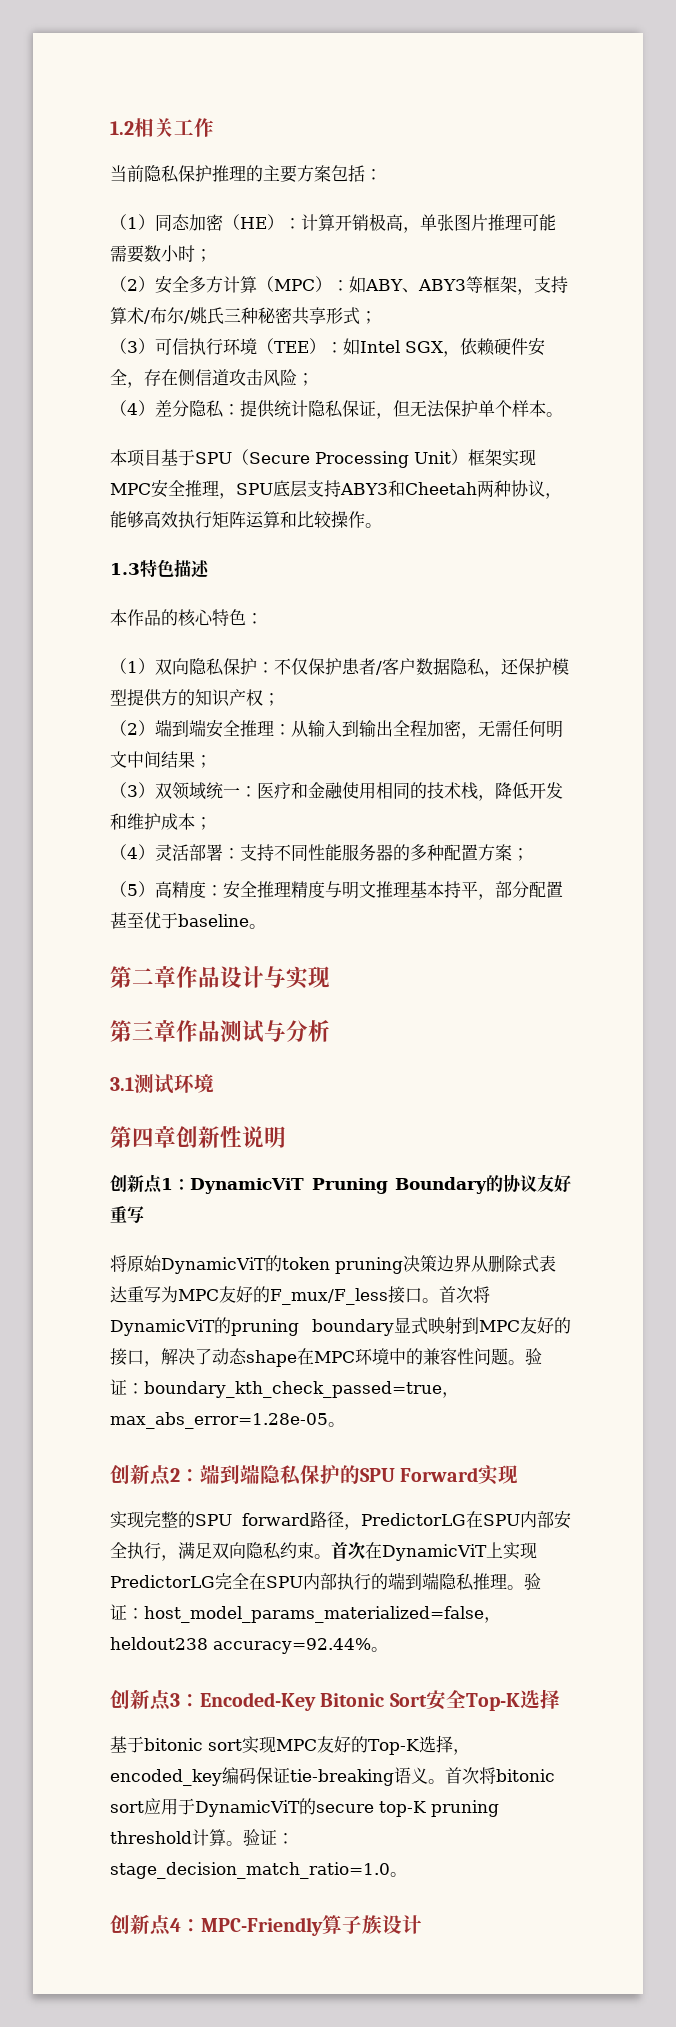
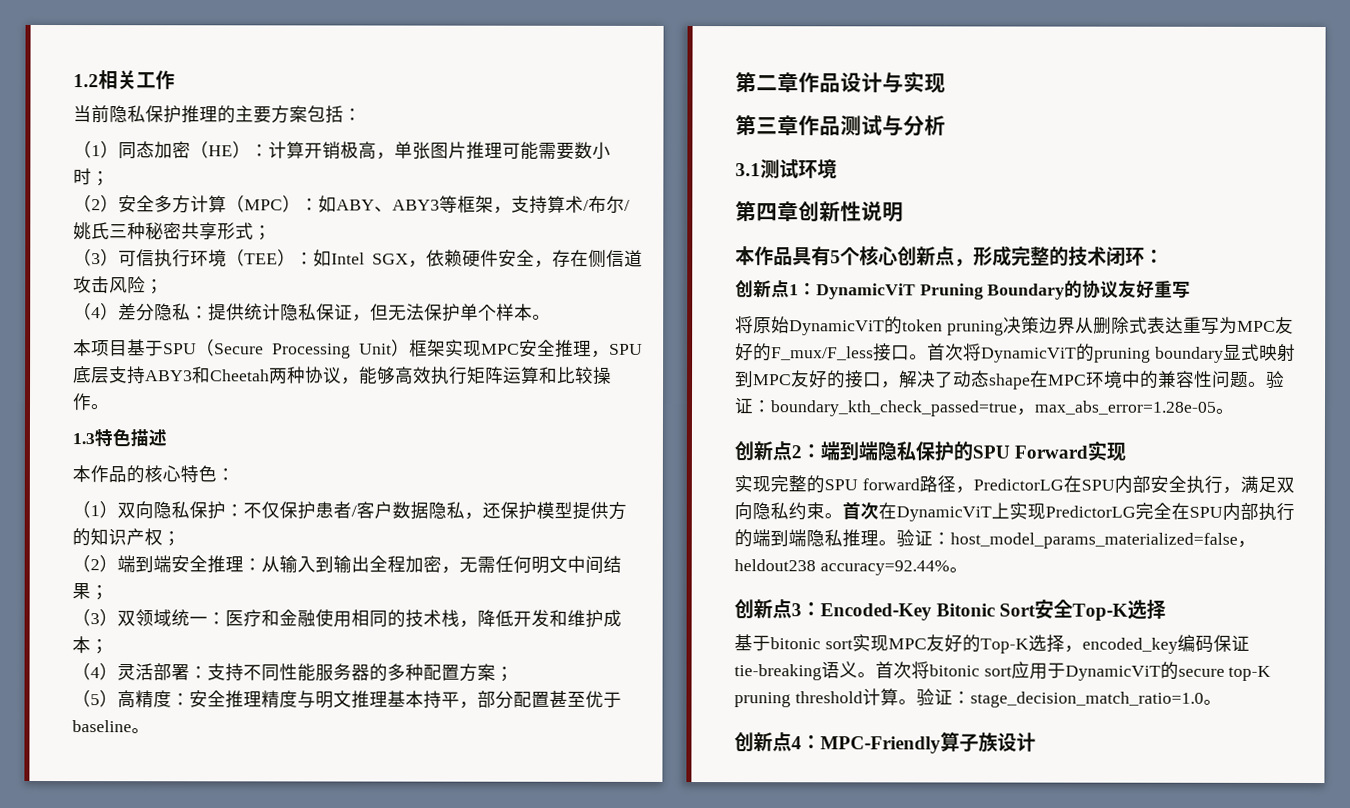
+ 本作品具有5个核心创新点，形成完整的技术闭环：

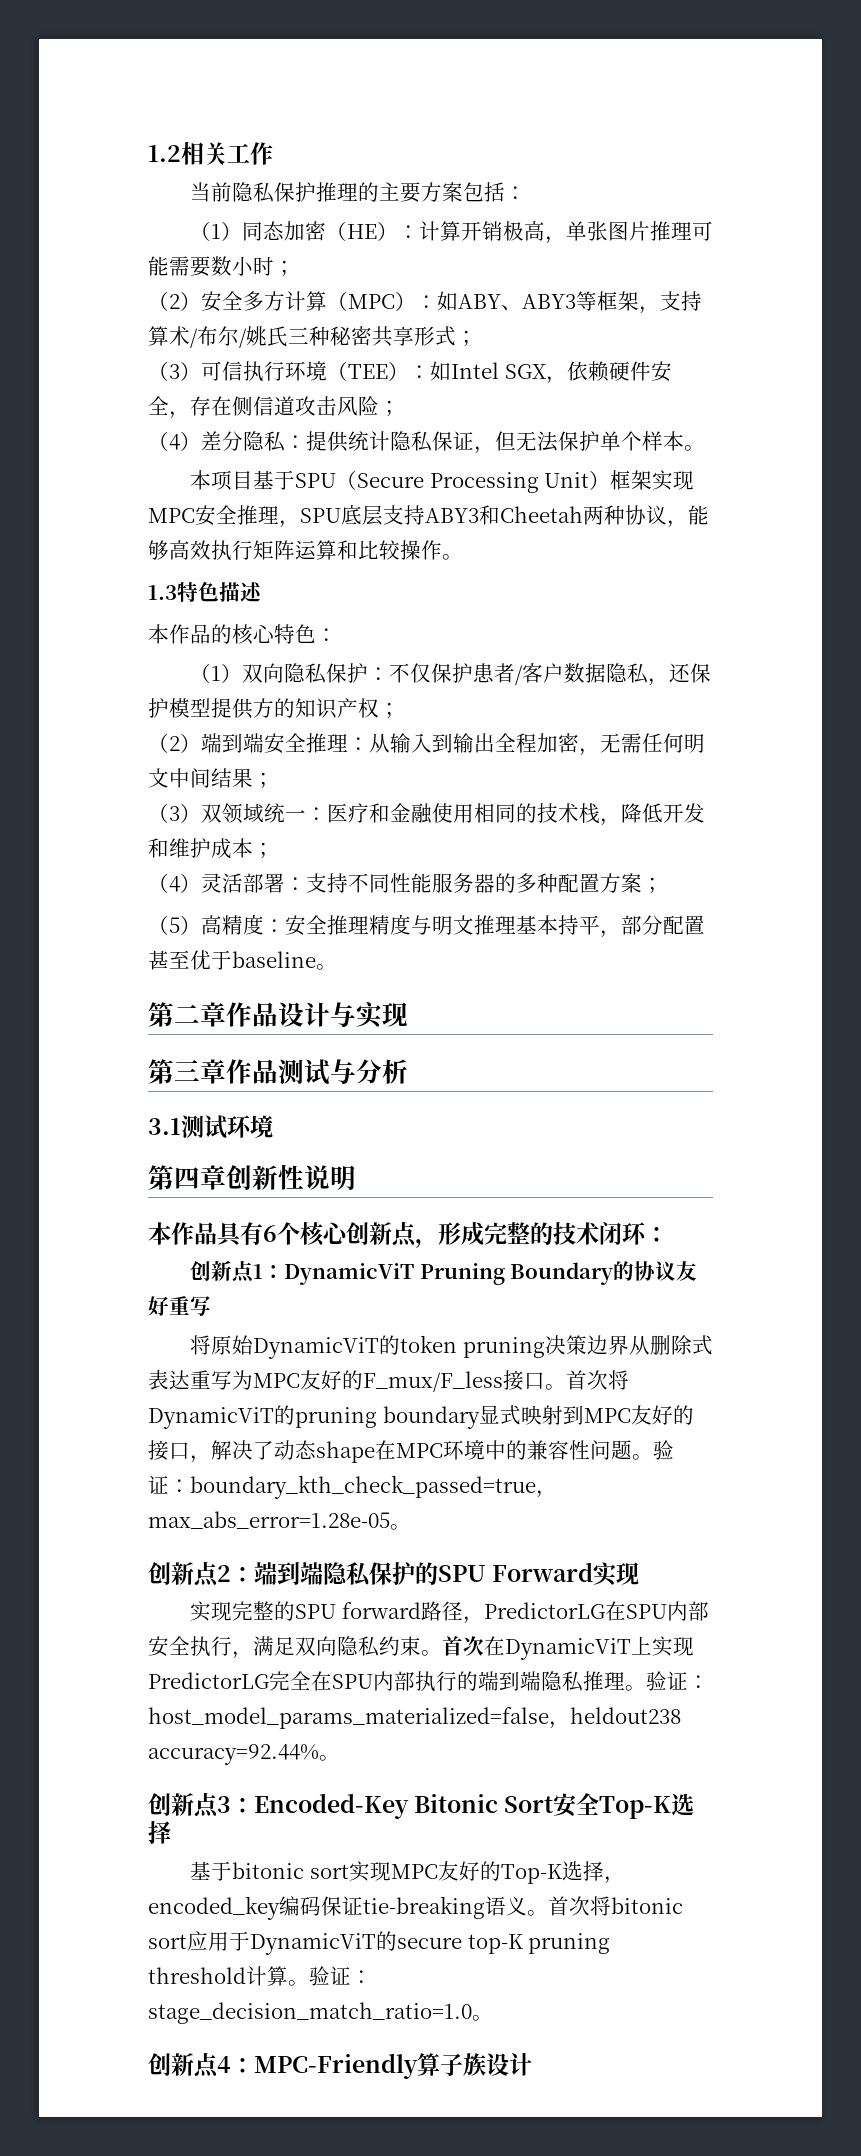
- 本作品具有5个核心创新点，形成完整的技术闭环：
+ 本作品具有6个核心创新点，形成完整的技术闭环：

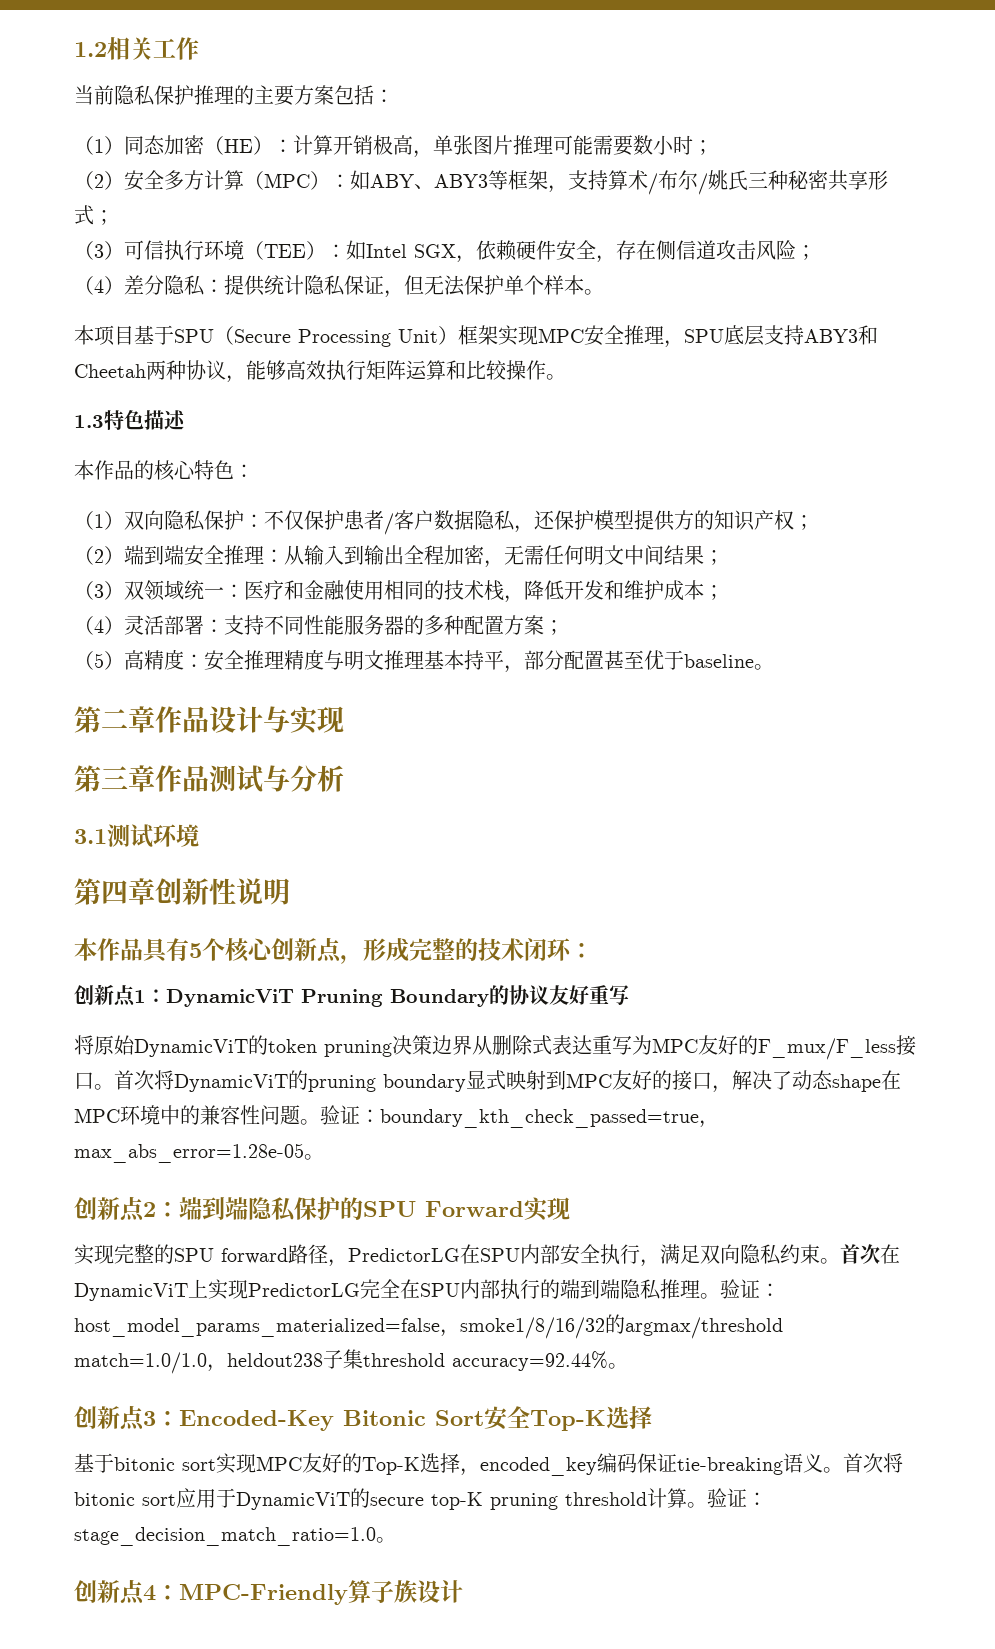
- 本作品具有6个核心创新点，形成完整的技术闭环：
+ 本作品具有5个核心创新点，形成完整的技术闭环：
- 验证：host_model_params_materialized=false，heldout238 accuracy=92.44%。
+ 验证：host_model_params_materialized=false，smoke1/8/16/32的argmax/threshold match=1.0/1.0，heldout238子集threshold accuracy=92.44%。

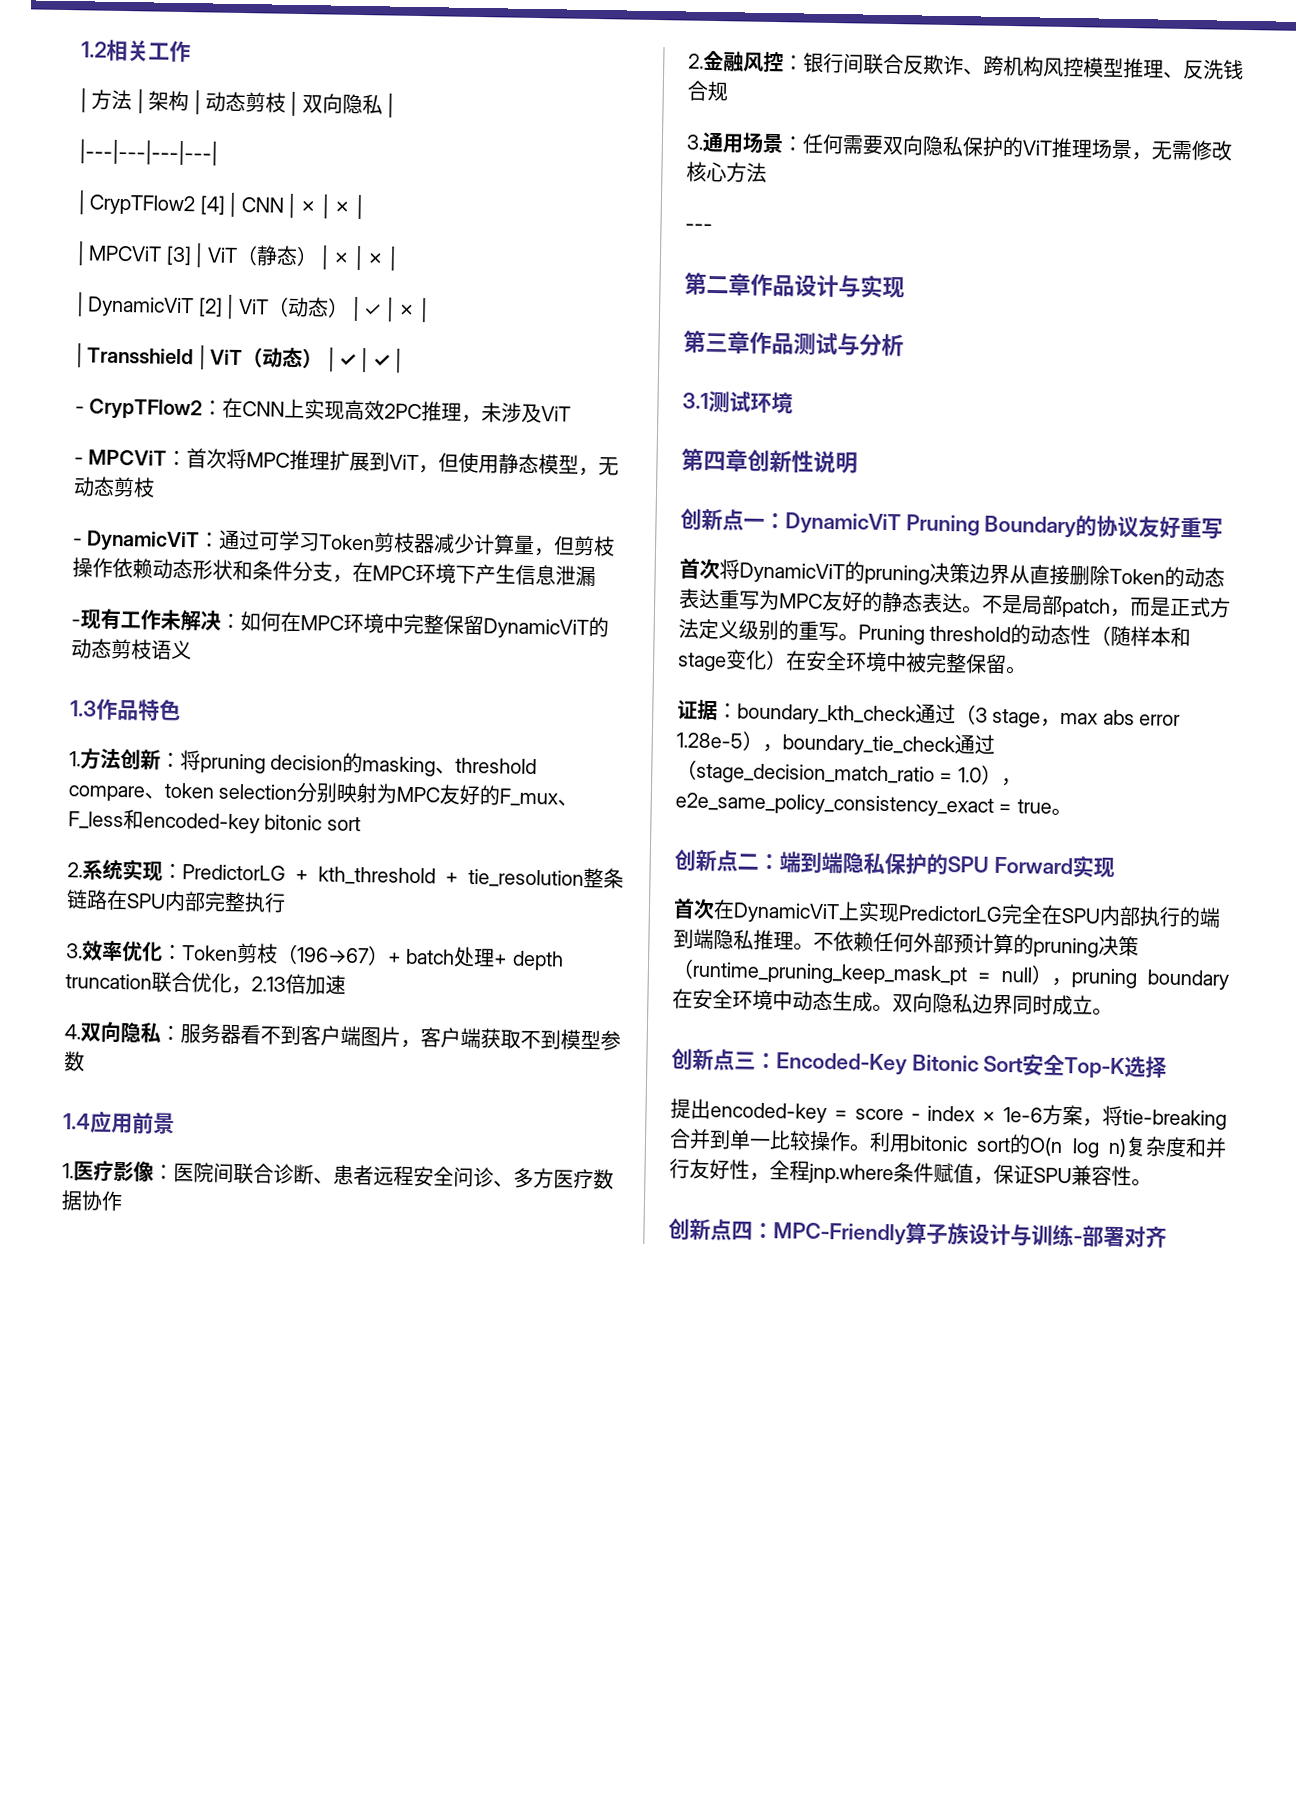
- 当前隐私保护推理的主要方案包括：
- （1）同态加密（HE）：计算开销极高，单张图片推理可能需要数小时；
- （2）安全多方计算（MPC）：如ABY、ABY3等框架，支持算术/布尔/姚氏三种秘密共享形式；
- （3）可信执行环境（TEE）：如Intel SGX，依赖硬件安全，存在侧信道攻击风险；
- （4）差分隐私：提供统计隐私保证，但无法保护单个样本。
- 本项目基于SPU（Secure Processing Unit）框架实现MPC安全推理，SPU底层支持ABY3和Cheetah两种协议，能够高效执行矩阵运算和比较操作。
- 1.3特色描述
- 本作品的核心特色：
- （1）双向隐私保护：不仅保护患者/客户数据隐私，还保护模型提供方的知识产权；
- （2）端到端安全推理：从输入到输出全程加密，无需任何明文中间结果；
- （3）双领域统一：医疗和金融使用相同的技术栈，降低开发和维护成本；
- （4）灵活部署：支持不同性能服务器的多种配置方案；
- （5）高精度：安全推理精度与明文推理基本持平，部分配置甚至优于baseline。
+ | 方法 | 架构 | 动态剪枝 | 双向隐私 |
+ |---|---|---|---|
+ | CrypTFlow2 [4] | CNN | ✗ | ✗ |
+ | MPCViT [3] | ViT（静态） | ✗ | ✗ |
+ | DynamicViT [2] | ViT（动态） | ✓ | ✗ |
+ | Transshield | ViT（动态） | ✓ | ✓ |
+ - CrypTFlow2：在CNN上实现高效2PC推理，未涉及ViT
+ - MPCViT：首次将MPC推理扩展到ViT，但使用静态模型，无动态剪枝
+ - DynamicViT：通过可学习Token剪枝器减少计算量，但剪枝操作依赖动态形状和条件分支，在MPC环境下产生信息泄漏
+ -现有工作未解决：如何在MPC环境中完整保留DynamicViT的动态剪枝语义
+ 1.3作品特色
+ 1.方法创新：将pruning decision的masking、threshold compare、token selection分别映射为MPC友好的F_mux、F_less和encoded-key bitonic sort
+ 2.系统实现：PredictorLG + kth_threshold + tie_resolution整条链路在SPU内部完整执行
+ 3.效率优化：Token剪枝（196→67）+ batch处理+ depth truncation联合优化，2.13倍加速
+ 4.双向隐私：服务器看不到客户端图片，客户端获取不到模型参数
+ 1.4应用前景
+ 1.医疗影像：医院间联合诊断、患者远程安全问诊、多方医疗数据协作
+ 2.金融风控：银行间联合反欺诈、跨机构风控模型推理、反洗钱合规
+ 3.通用场景：任何需要双向隐私保护的ViT推理场景，无需修改核心方法
+ ---
- 本作品具有5个核心创新点，形成完整的技术闭环：
- 创新点1：DynamicViT Pruning Boundary的协议友好重写
+ 创新点一：DynamicViT Pruning Boundary的协议友好重写
- 将原始DynamicViT的token pruning决策边界从删除式表达重写为MPC友好的F_mux/F_less接口。首次将DynamicViT的pruning boundary显式映射到MPC友好的接口，解决了动态shape在MPC环境中的兼容性问题。验证：boundary_kth_check_passed=true，max_abs_error=1.28e-05。
- 创新点2：端到端隐私保护的SPU Forward实现
+ 首次将DynamicViT的pruning决策边界从直接删除Token的动态表达重写为MPC友好的静态表达。不是局部patch，而是正式方法定义级别的重写。Pruning threshold的动态性（随样本和stage变化）在安全环境中被完整保留。
+ 证据：boundary_kth_check通过（3 stage，max abs error 1.28e-5），boundary_tie_check通过（stage_decision_match_ratio = 1.0），e2e_same_policy_consistency_exact = true。
+ 创新点二：端到端隐私保护的SPU Forward实现
- 实现完整的SPU forward路径，PredictorLG在SPU内部安全执行，满足双向隐私约束。
- 验证：host_model_params_materialized=false，smoke1/8/16/32的argmax/threshold match=1.0/1.0，heldout238子集threshold accuracy=92.44%。
- 创新点3：Encoded-Key Bitonic Sort安全Top-K选择
+ 不依赖任何外部预计算的pruning决策（runtime_pruning_keep_mask_pt = null），pruning boundary在安全环境中动态生成。双向隐私边界同时成立。
+ 创新点三：Encoded-Key Bitonic Sort安全Top-K选择
- 基于bitonic sort实现MPC友好的Top-K选择，encoded_key编码保证tie-breaking语义。首次将bitonic sort应用于DynamicViT的secure top-K pruning threshold计算。验证：stage_decision_match_ratio=1.0。
- 创新点4：MPC-Friendly算子族设计
+ 提出encoded-key = score - index × 1e-6方案，将tie-breaking合并到单一比较操作。利用bitonic sort的O(n log n)复杂度和并行友好性，全程jnp.where条件赋值，保证SPU兼容性。
+ 创新点四：MPC-Friendly算子族设计与训练-部署对齐

